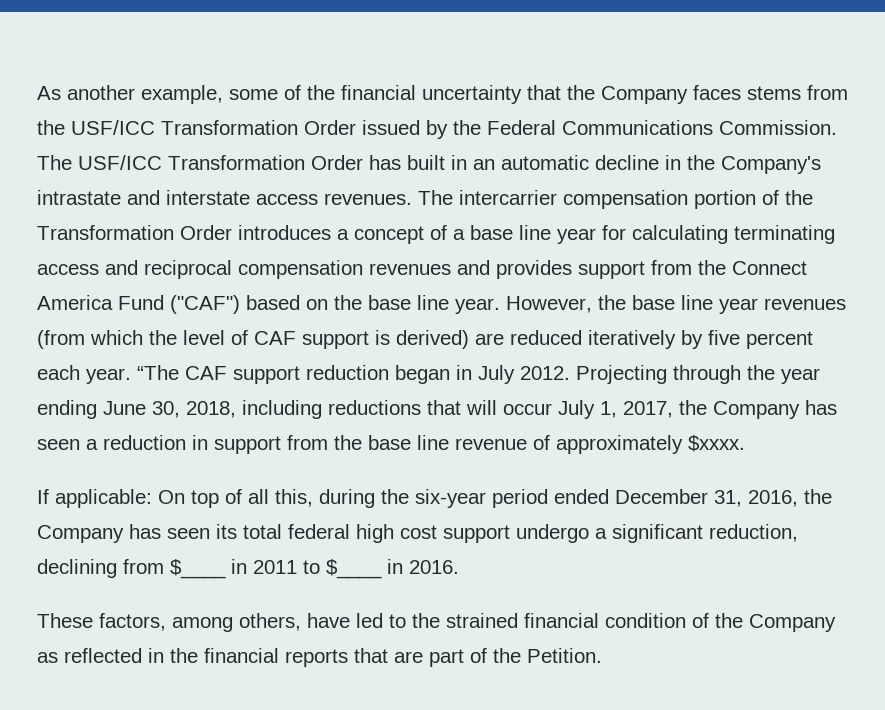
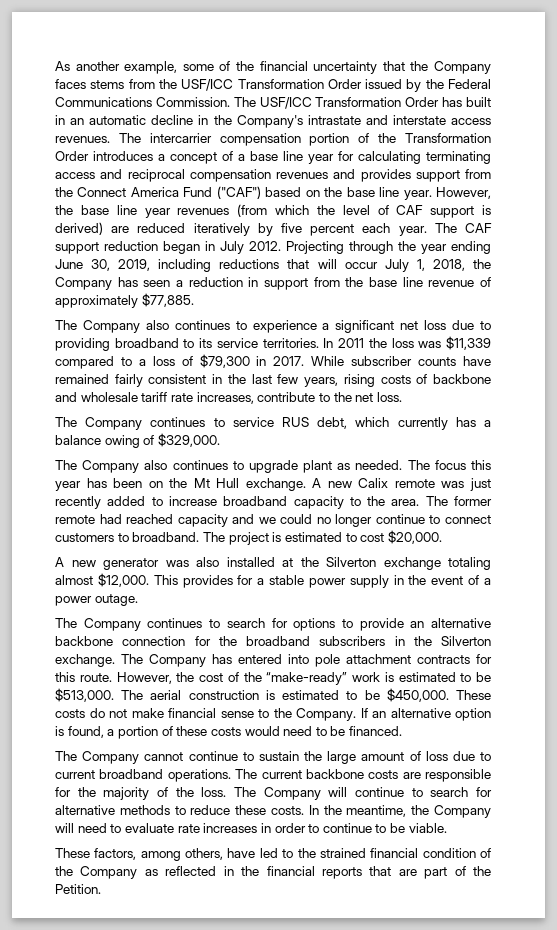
- “The CAF support reduction began in July 2012.
+ The CAF support reduction began in July 2012.
- Projecting through the year ending June 30, 2018, including reductions that will occur July 1, 2017, the Company has seen a reduction in support from the base line revenue of approximately $xxxx.
- If applicable: On top of all this, during the six-year period ended December 31, 2016, the Company has seen its total federal high cost support undergo a significant reduction, declining from $____ in 2011 to $____ in 2016.
+ Projecting through the year ending June 30, 2019, including reductions that will occur July 1, 2018, the Company has seen a reduction in support from the base line revenue of approximately $77,885.
+ The Company also continues to experience a significant net loss due to providing broadband to its service territories. In 2011 the loss was $11,339 compared to a loss of $79,300 in 2017. While subscriber counts have remained fairly consistent in the last few years, rising costs of backbone and wholesale tariff rate increases, contribute to the net loss.
+ The Company continues to service RUS debt, which currently has a balance owing of $329,000.
+ The Company also continues to upgrade plant as needed. The focus this year has been on the Mt Hull exchange. A new Calix remote was just recently added to increase broadband capacity to the area. The former remote had reached capacity and we could no longer continue to connect customers to broadband. The project is estimated to cost $20,000.
+ A new generator was also installed at the Silverton exchange totaling almost $12,000. This provides for a stable power supply in the event of a power outage.
+ The Company continues to search for options to provide an alternative backbone connection for the broadband subscribers in the Silverton exchange. The Company has entered into pole attachment contracts for this route. However, the cost of the “make-ready” work is estimated to be $513,000. The aerial construction is estimated to be $450,000. These costs do not make financial sense to the Company. If an alternative option is found, a portion of these costs would need to be financed.
+ The Company cannot continue to sustain the large amount of loss due to current broadband operations. The current backbone costs are responsible for the majority of the loss. The Company will continue to search for alternative methods to reduce these costs. In the meantime, the Company will need to evaluate rate increases in order to continue to be viable.

